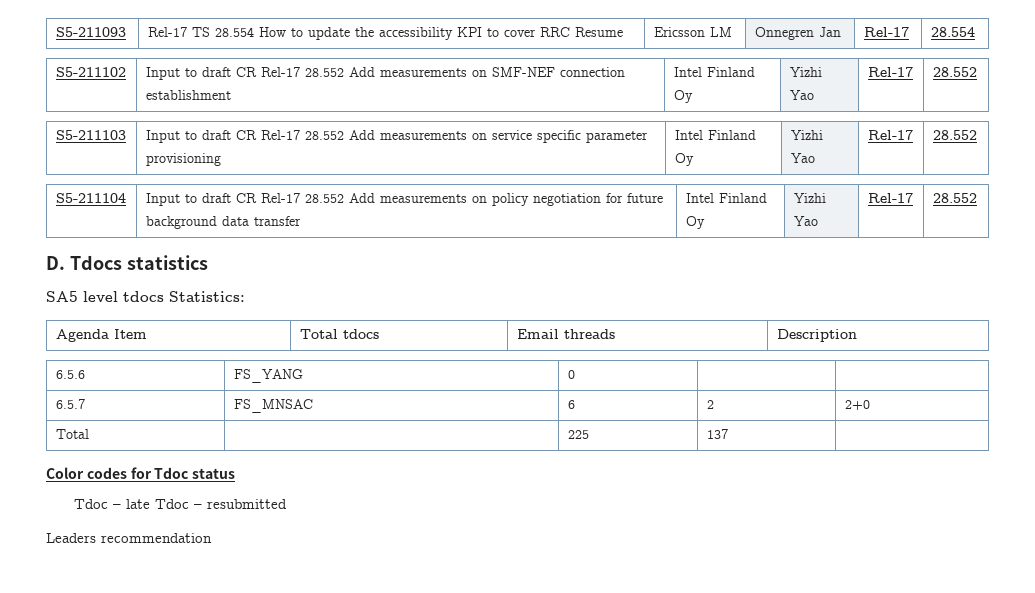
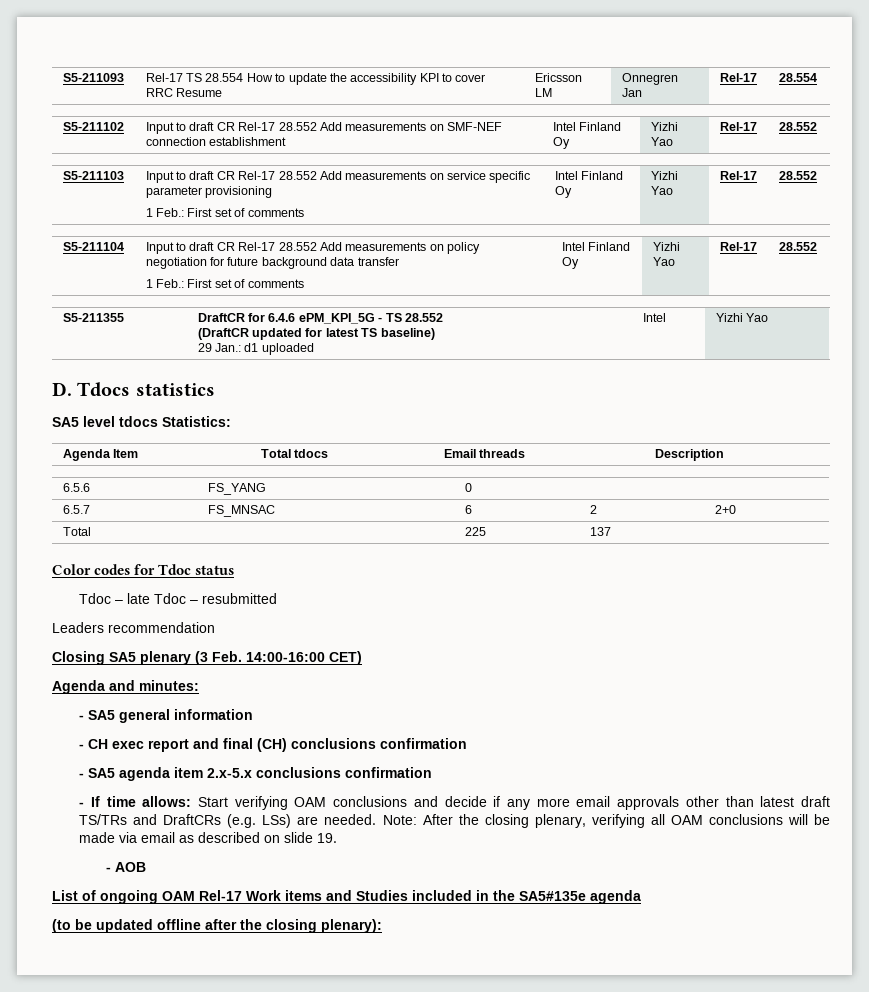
- S5-211103 | Input to draft CR Rel-17 28.552 Add measurements on service specific parameter provisioning | Intel Finland Oy | Yizhi Yao | Rel-17 | 28.552
+ S5-211103 | Input to draft CR Rel-17 28.552 Add measurements on service specific parameter provisioning
+ 1 Feb.: First set of comments | Intel Finland Oy | Yizhi Yao | Rel-17 | 28.552
- S5-211104 | Input to draft CR Rel-17 28.552 Add measurements on policy negotiation for future background data transfer | Intel Finland Oy | Yizhi Yao | Rel-17 | 28.552
+ S5-211104 | Input to draft CR Rel-17 28.552 Add measurements on policy negotiation for future background data transfer
+ 1 Feb.: First set of comments | Intel Finland Oy | Yizhi Yao | Rel-17 | 28.552
+ S5-211355 | DraftCR for 6.4.6 ePM_KPI_5G - TS 28.552
+ (DraftCR updated for latest TS baseline)
+ 29 Jan.: d1 uploaded | Intel | Yizhi Yao
+ Closing SA5 plenary (3 Feb. 14:00-16:00 CET)
+ Agenda and minutes:
+ - SA5 general information
+ - CH exec report and final (CH) conclusions confirmation
+ - SA5 agenda item 2.x-5.x conclusions confirmation
+ - If time allows: Start verifying OAM conclusions and decide if any more email approvals other than latest draft TS/TRs and DraftCRs (e.g. LSs) are needed. Note: After the closing plenary, verifying all OAM conclusions will be made via email as described on slide 19.
+ - AOB
+ List of ongoing OAM Rel-17 Work items and Studies included in the SA5#135e agenda
+ (to be updated offline after the closing plenary):

